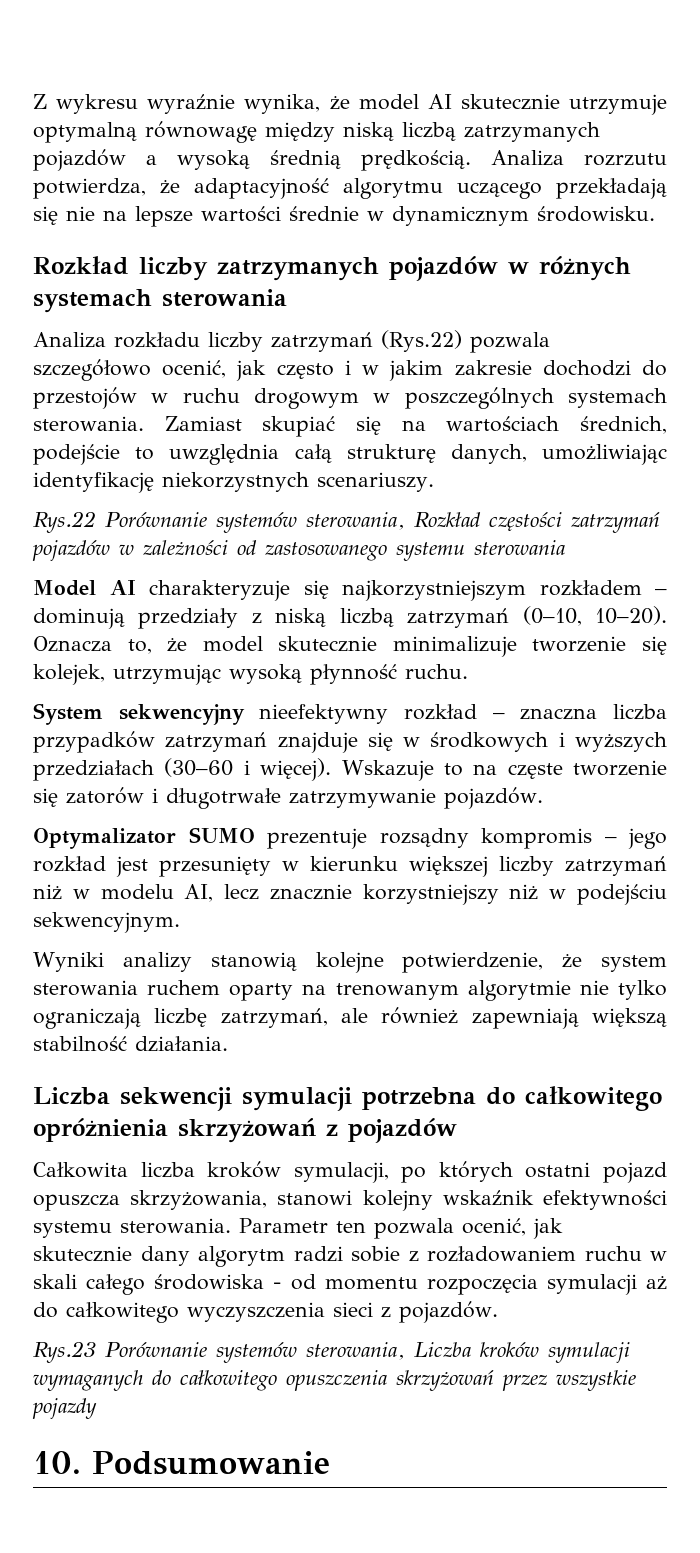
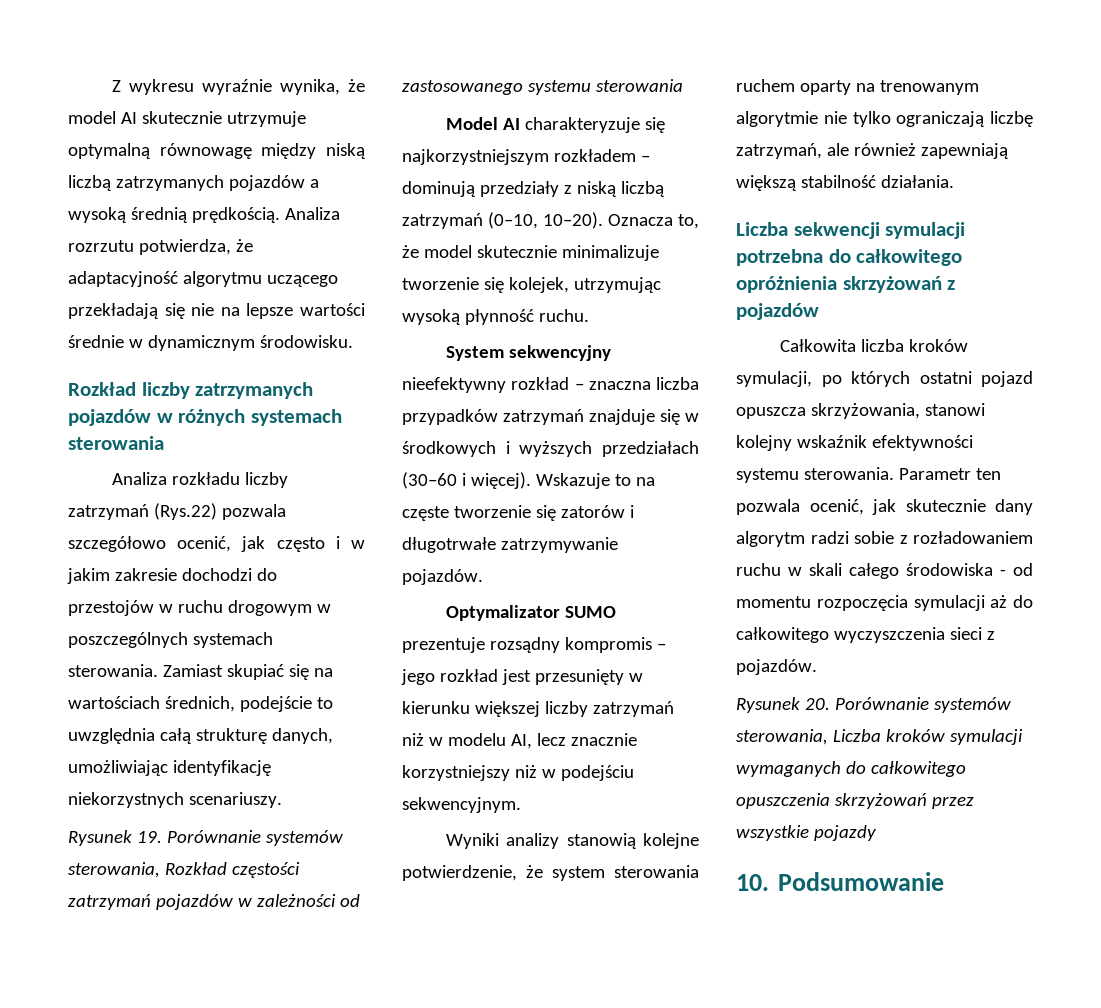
- Rys.22 Porównanie systemów sterowania, Rozkład częstości zatrzymań pojazdów w zależności od zastosowanego systemu sterowania
+ Rysunek 19. Porównanie systemów sterowania, Rozkład częstości zatrzymań pojazdów w zależności od zastosowanego systemu sterowania
- Rys.23 Porównanie systemów sterowania, Liczba kroków symulacji wymaganych do całkowitego opuszczenia skrzyżowań przez wszystkie pojazdy
+ Rysunek 20. Porównanie systemów sterowania, Liczba kroków symulacji wymaganych do całkowitego opuszczenia skrzyżowań przez wszystkie pojazdy

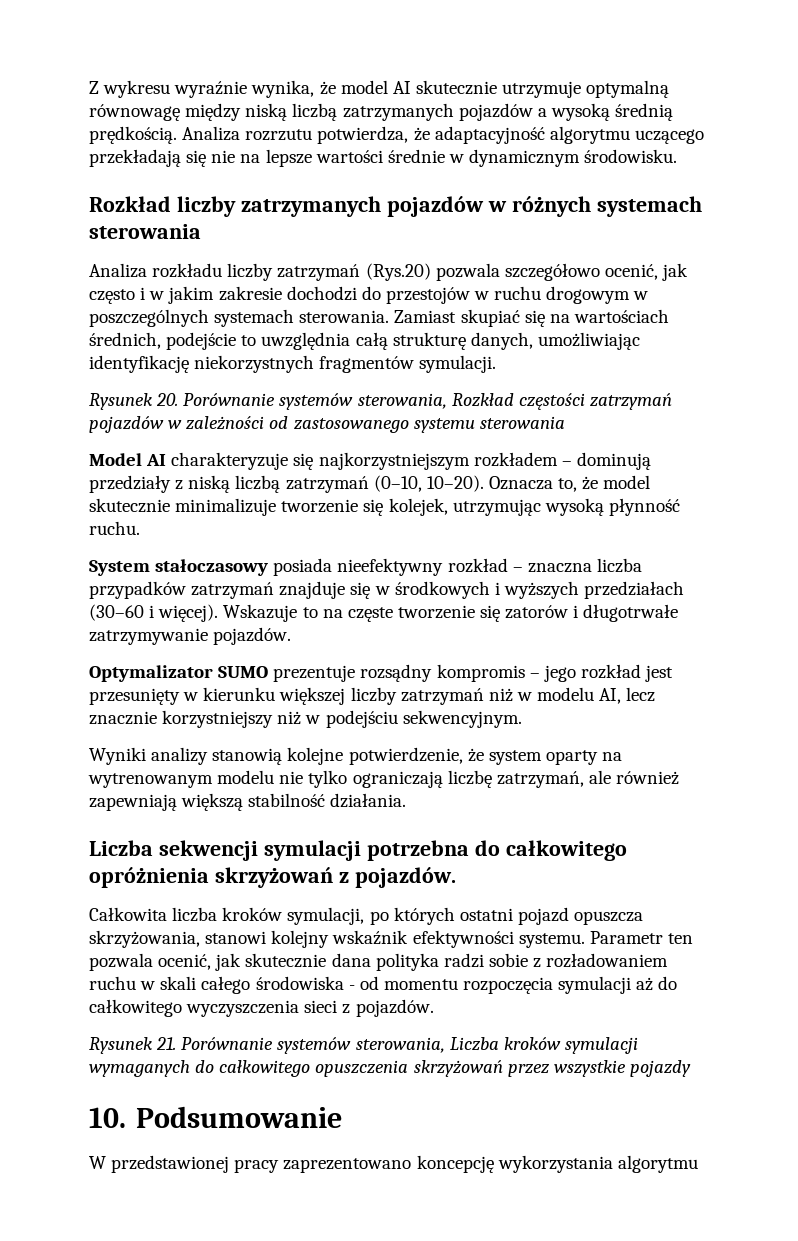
- Analiza rozkładu liczby zatrzymań (Rys.22) pozwala szczegółowo ocenić, jak często i w jakim zakresie dochodzi do przestojów w ruchu drogowym w poszczególnych systemach sterowania.
+ Analiza rozkładu liczby zatrzymań (Rys.20) pozwala szczegółowo ocenić, jak często i w jakim zakresie dochodzi do przestojów w ruchu drogowym w poszczególnych systemach sterowania.
- Zamiast skupiać się na wartościach średnich, podejście to uwzględnia całą strukturę danych, umożliwiając identyfikację niekorzystnych scenariuszy.
- Rysunek 19. Porównanie systemów sterowania, Rozkład częstości zatrzymań pojazdów w zależności od zastosowanego systemu sterowania
+ Zamiast skupiać się na wartościach średnich, podejście to uwzględnia całą strukturę danych, umożliwiając identyfikację niekorzystnych fragmentów symulacji.
+ Rysunek 20. Porównanie systemów sterowania, Rozkład częstości zatrzymań pojazdów w zależności od zastosowanego systemu sterowania
- System sekwencyjny nieefektywny rozkład – znaczna liczba przypadków zatrzymań znajduje się w środkowych i wyższych przedziałach (30–60 i więcej).
+ System stałoczasowy posiada nieefektywny rozkład – znaczna liczba przypadków zatrzymań znajduje się w środkowych i wyższych przedziałach (30–60 i więcej).
- Wyniki analizy stanowią kolejne potwierdzenie, że system sterowania ruchem oparty na trenowanym algorytmie nie tylko ograniczają liczbę zatrzymań, ale również zapewniają większą stabilność działania.
+ Wyniki analizy stanowią kolejne potwierdzenie, że system oparty na wytrenowanym modelu nie tylko ograniczają liczbę zatrzymań, ale również zapewniają większą stabilność działania.
- Liczba sekwencji symulacji potrzebna do całkowitego opróżnienia skrzyżowań z pojazdów
+ Liczba sekwencji symulacji potrzebna do całkowitego opróżnienia skrzyżowań z pojazdów.
- Całkowita liczba kroków symulacji, po których ostatni pojazd opuszcza skrzyżowania, stanowi kolejny wskaźnik efektywności systemu sterowania.
+ Całkowita liczba kroków symulacji, po których ostatni pojazd opuszcza skrzyżowania, stanowi kolejny wskaźnik efektywności systemu.
- Parametr ten pozwala ocenić, jak skutecznie dany algorytm radzi sobie z rozładowaniem ruchu w skali całego środowiska - od momentu rozpoczęcia symulacji aż do całkowitego wyczyszczenia sieci z pojazdów.
+ Parametr ten pozwala ocenić, jak skutecznie dana polityka radzi sobie z rozładowaniem ruchu w skali całego środowiska - od momentu rozpoczęcia symulacji aż do całkowitego wyczyszczenia sieci z pojazdów.
- Rysunek 20. Porównanie systemów sterowania, Liczba kroków symulacji wymaganych do całkowitego opuszczenia skrzyżowań przez wszystkie pojazdy
+ Rysunek 21. Porównanie systemów sterowania, Liczba kroków symulacji wymaganych do całkowitego opuszczenia skrzyżowań przez wszystkie pojazdy
+ W przedstawionej pracy zaprezentowano koncepcję wykorzystania algorytmu

